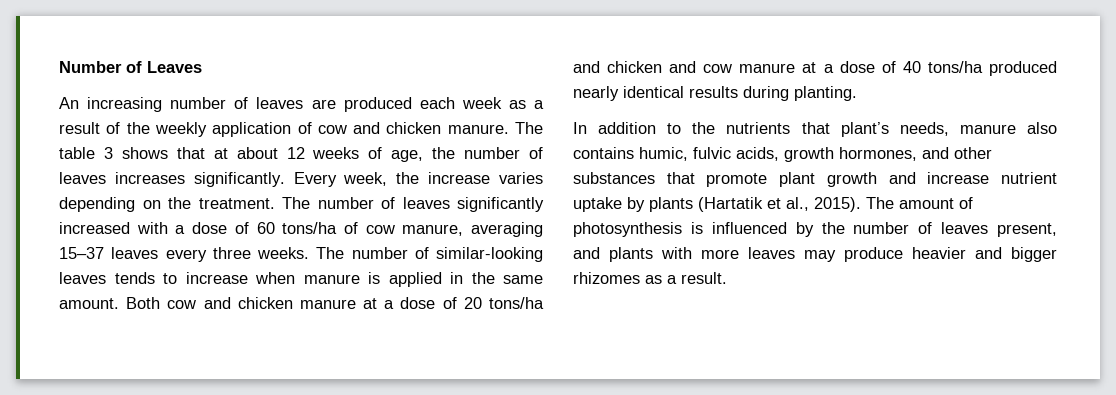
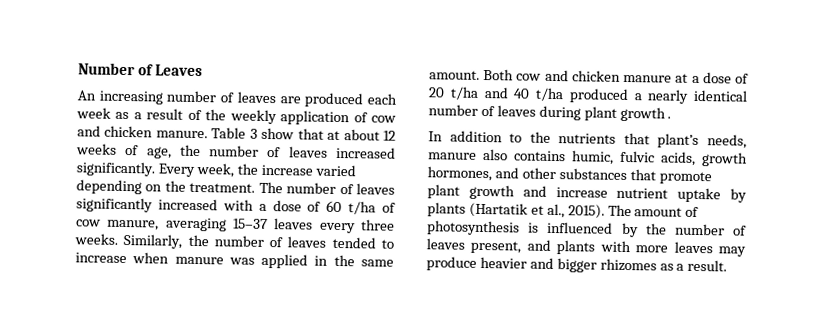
- The table 3 shows that at about 12 weeks of age, the number of leaves increases significantly.
+ Table 3 show that at about 12 weeks of age, the number of leaves increased significantly.
- Every week, the increase varies depending on the treatment.
+ Every week, the increase varied depending on the treatment.
- The number of leaves significantly increased with a dose of 60 tons/ha of cow manure, averaging 15–37 leaves every three weeks.
+ The number of leaves significantly increased with a dose of 60 t/ha of cow manure, averaging 15–37 leaves every three weeks.
- The number of similar-looking leaves tends to increase when manure is applied in the same amount.
+ Similarly, the number of leaves tended to increase when manure was applied in the same amount.
- Both cow and chicken manure at a dose of 20 tons/ha and chicken and cow manure at a dose of 40 tons/ha produced nearly identical results during planting.
+ Both cow and chicken manure at a dose of 20 t/ha and 40 t/ha produced a nearly identical number of leaves during plant growth .

